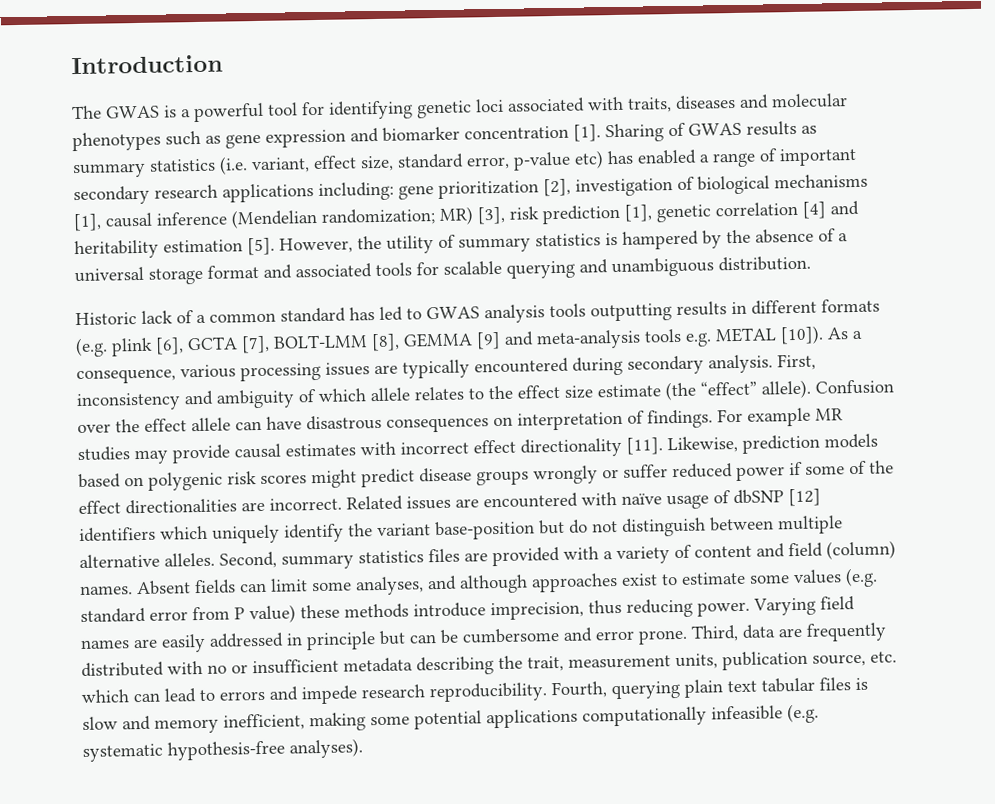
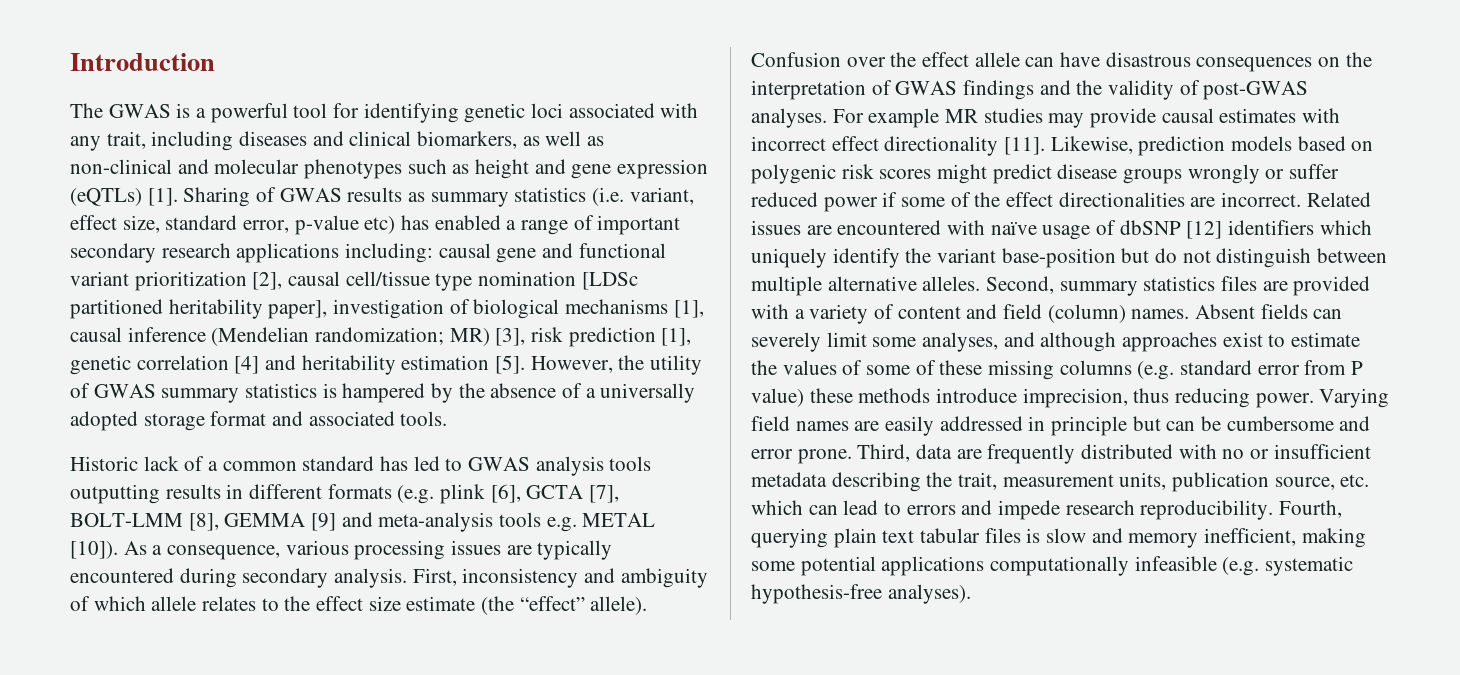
- The GWAS is a powerful tool for identifying genetic loci associated with traits, diseases and molecular phenotypes such as gene expression and biomarker concentration [1].
+ The GWAS is a powerful tool for identifying genetic loci associated with any trait, including diseases and clinical biomarkers, as well as non-clinical and molecular phenotypes such as height and gene expression (eQTLs) [1].
- Sharing of GWAS results as summary statistics (i.e. variant, effect size, standard error, p-value etc) has enabled a range of important secondary research applications including: gene prioritization [2], investigation of biological mechanisms [1], causal inference (Mendelian randomization; MR) [3], risk prediction [1], genetic correlation [4] and heritability estimation [5].
+ Sharing of GWAS results as summary statistics (i.e. variant, effect size, standard error, p-value etc) has enabled a range of important secondary research applications including: causal gene and functional variant prioritization [2], causal cell/tissue type nomination [LDSc partitioned heritability paper], investigation of biological mechanisms [1], causal inference (Mendelian randomization; MR) [3], risk prediction [1], genetic correlation [4] and heritability estimation [5].
- However, the utility of summary statistics is hampered by the absence of a universal storage format and associated tools for scalable querying and unambiguous distribution.
+ However, the utility of GWAS summary statistics is hampered by the absence of a universally adopted storage format and associated tools.
- Confusion over the effect allele can have disastrous consequences on interpretation of findings.
+ Confusion over the effect allele can have disastrous consequences on the interpretation of GWAS findings and the validity of post-GWAS analyses.
- Absent fields can limit some analyses, and although approaches exist to estimate some values (e.g. standard error from P value) these methods introduce imprecision, thus reducing power.
+ Absent fields can severely limit some analyses, and although approaches exist to estimate the values of some of these missing columns (e.g. standard error from P value) these methods introduce imprecision, thus reducing power.

